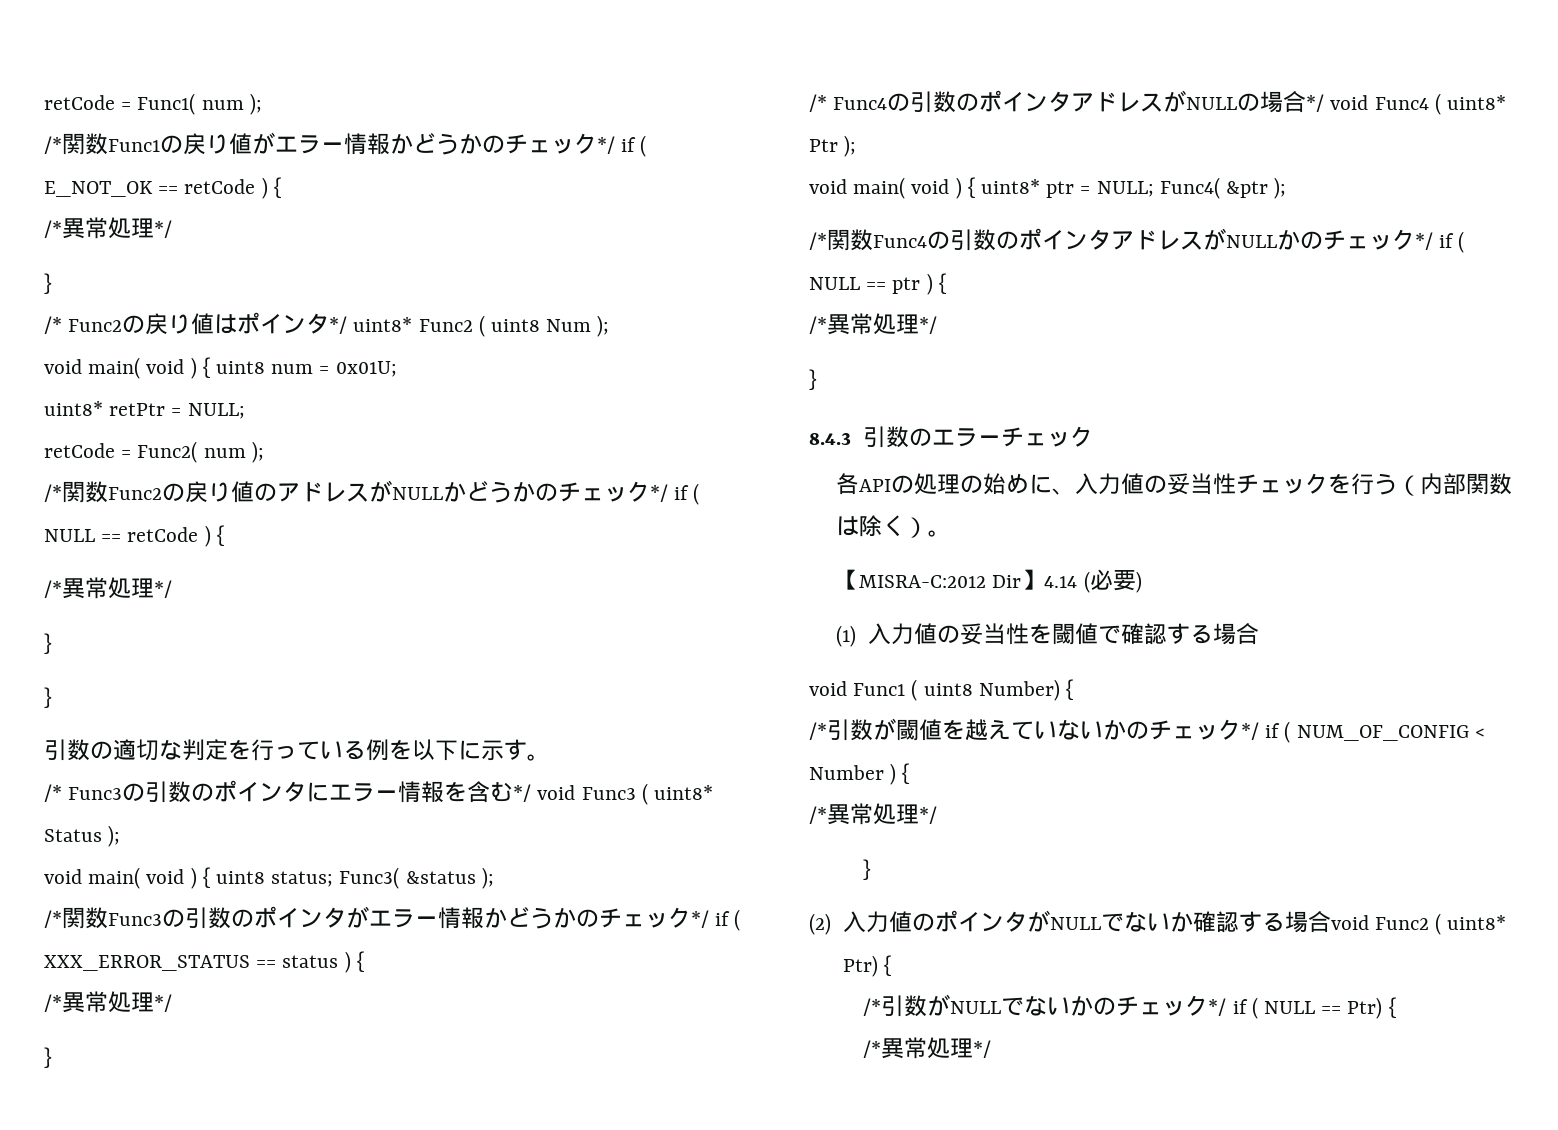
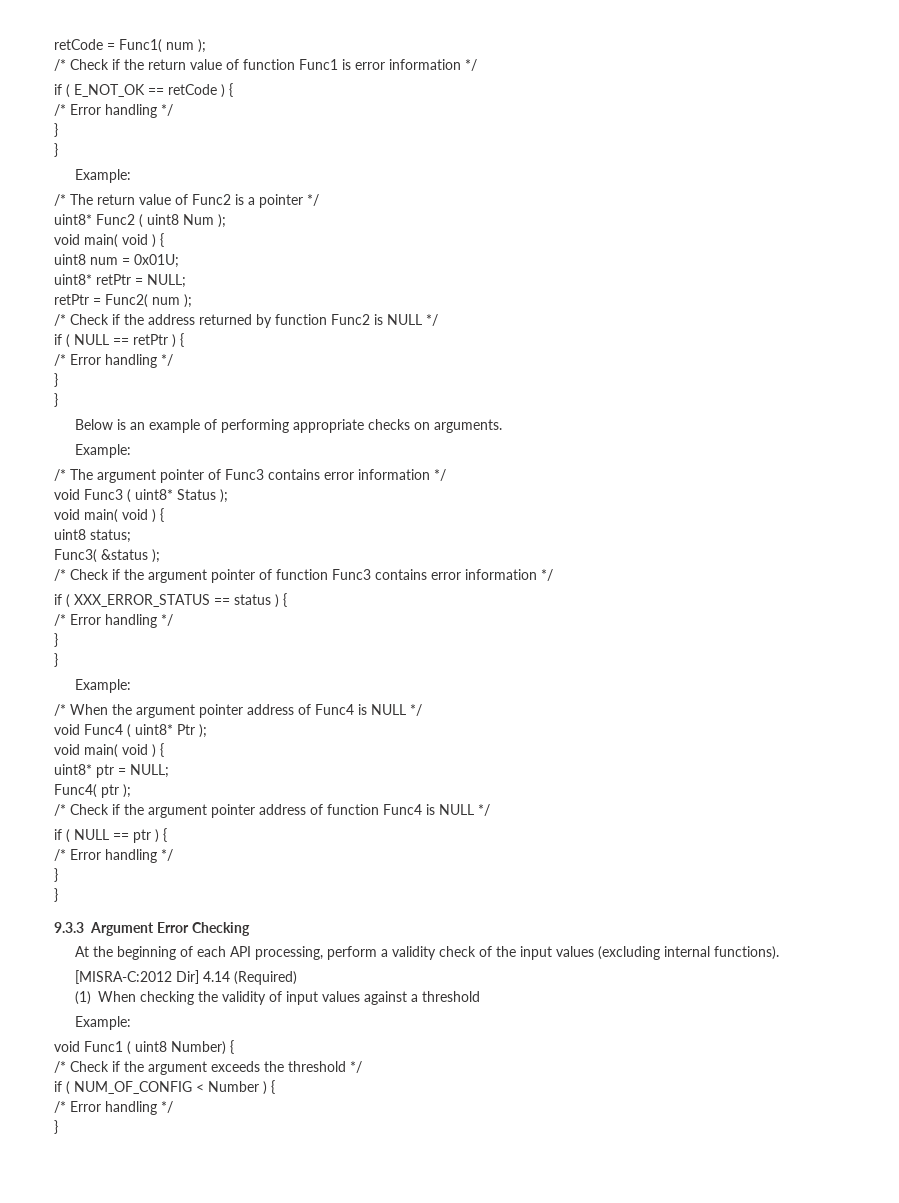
- /*関数Func1の戻り値がエラー情報かどうかのチェック*/ if ( E_NOT_OK == retCode ) {
- /*異常処理*/
+ /* Check if the return value of function Func1 is error information */
+ if ( E_NOT_OK == retCode ) {
+ /* Error handling */
  }
- /* Func2の戻り値はポインタ*/ uint8* Func2 ( uint8 Num );
- void main( void ) { uint8 num = 0x01U;
+ }
+ Example:
+ /* The return value of Func2 is a pointer */
+ uint8* Func2 ( uint8 Num );
+ void main( void ) {
+ uint8 num = 0x01U;
- retCode = Func2( num );
+ retPtr = Func2( num );
- /*関数Func2の戻り値のアドレスがNULLかどうかのチェック*/ if ( NULL == retCode ) {
- /*異常処理*/
+ /* Check if the address returned by function Func2 is NULL */
+ if ( NULL == retPtr ) {
+ /* Error handling */
  }
  }
- 引数の適切な判定を行っている例を以下に示す。
- /* Func3の引数のポインタにエラー情報を含む*/ void Func3 ( uint8* Status );
- void main( void ) { uint8 status; Func3( &status );
+ Below is an example of performing appropriate checks on arguments.
+ Example:
+ /* The argument pointer of Func3 contains error information */
+ void Func3 ( uint8* Status );
+ void main( void ) {
+ uint8 status;
+ Func3( &status );
- /*関数Func3の引数のポインタがエラー情報かどうかのチェック*/ if ( XXX_ERROR_STATUS == status ) {
- /*異常処理*/
+ /* Check if the argument pointer of function Func3 contains error information */
+ if ( XXX_ERROR_STATUS == status ) {
+ /* Error handling */
  }
- /* Func4の引数のポインタアドレスがNULLの場合*/ void Func4 ( uint8* Ptr );
- void main( void ) { uint8* ptr = NULL; Func4( &ptr );
- /*関数Func4の引数のポインタアドレスがNULLかのチェック*/ if ( NULL == ptr ) {
- /*異常処理*/
  }
- 8.4.3引数のエラーチェック
- 各APIの処理の始めに、入力値の妥当性チェックを行う（内部関数は除く）。
- 【MISRA-C:2012 Dir】4.14 (必要)
- (1)入力値の妥当性を閾値で確認する場合
+ Example:
+ /* When the argument pointer address of Func4 is NULL */
+ void Func4 ( uint8* Ptr );
+ void main( void ) {
+ uint8* ptr = NULL;
+ Func4( ptr );
+ /* Check if the argument pointer address of function Func4 is NULL */
+ if ( NULL == ptr ) {
+ /* Error handling */
+ }
+ }
+ 9.3.3 Argument Error Checking
+ At the beginning of each API processing, perform a validity check of the input values (excluding internal functions).
+ [MISRA-C:2012 Dir] 4.14 (Required)
+ (1) When checking the validity of input values against a threshold
+ Example:
- /*引数が閾値を越えていないかのチェック*/ if ( NUM_OF_CONFIG < Number ) {
- /*異常処理*/
+ /* Check if the argument exceeds the threshold */
+ if ( NUM_OF_CONFIG < Number ) {
+ /* Error handling */
  }
- (2)入力値のポインタがNULLでないか確認する場合void Func2 ( uint8* Ptr) {
- /*引数がNULLでないかのチェック*/ if ( NULL == Ptr) {
- /*異常処理*/

